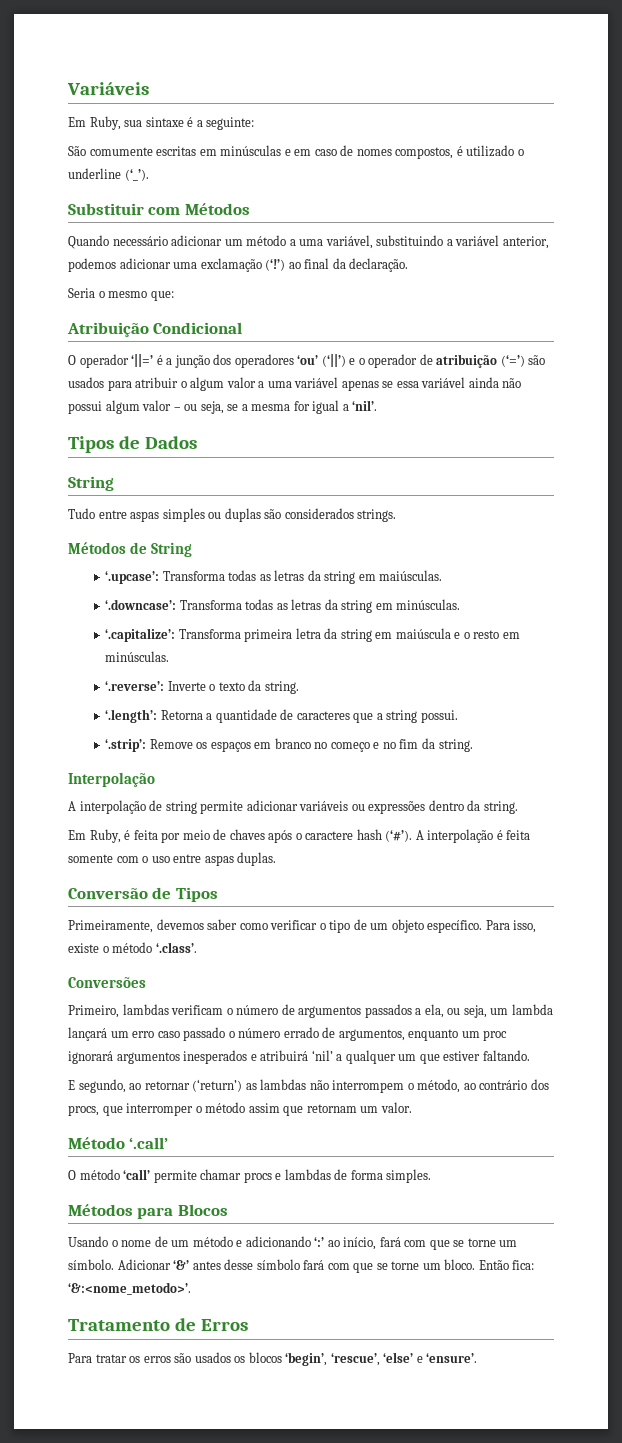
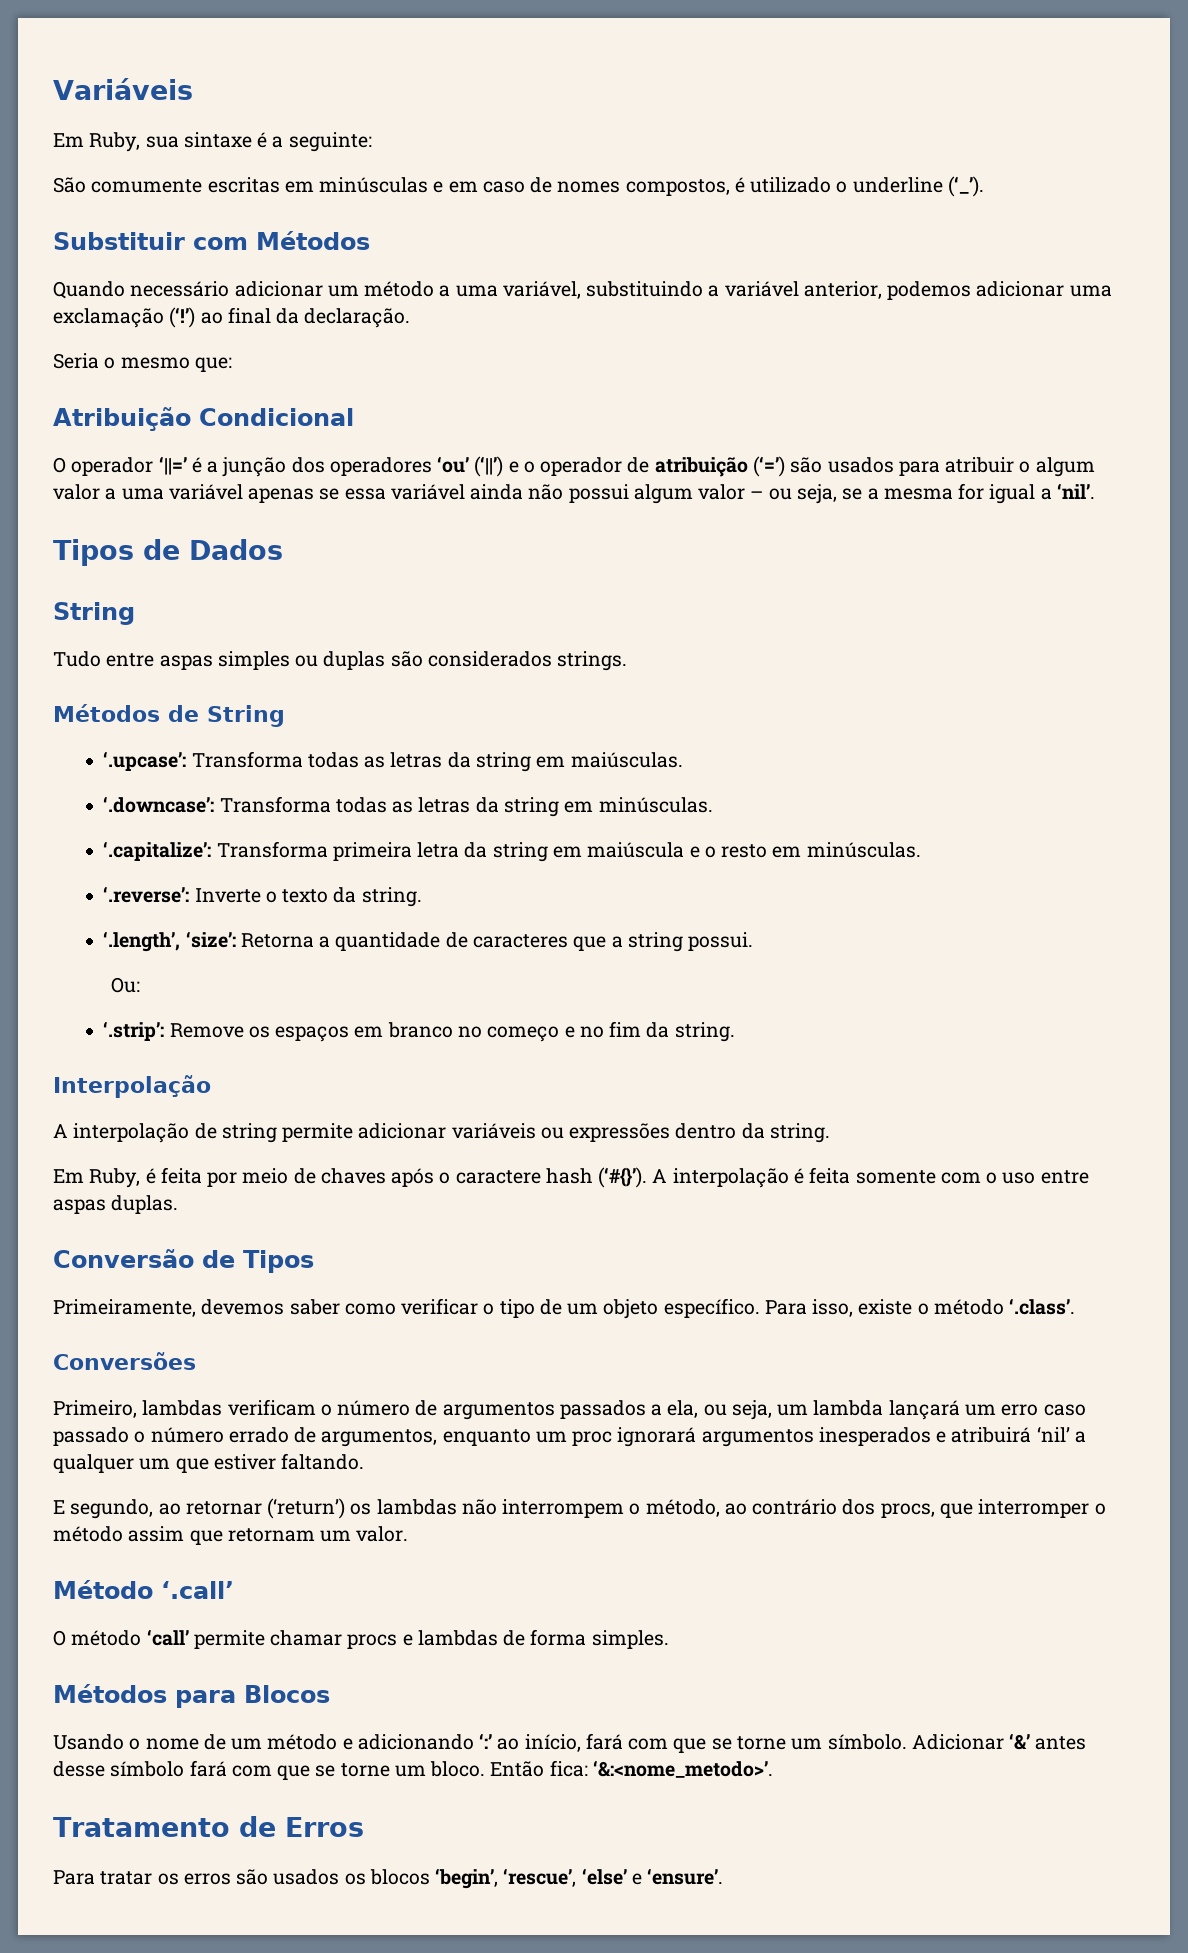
- ‘.length’: Retorna a quantidade de caracteres que a string possui.
+ ‘.length’, ‘size’: Retorna a quantidade de caracteres que a string possui.
+ Ou:
- Em Ruby, é feita por meio de chaves após o caractere hash (‘#’).
+ Em Ruby, é feita por meio de chaves após o caractere hash (‘#{}’).
- E segundo, ao retornar (‘return’) as lambdas não interrompem o método, ao contrário dos procs, que interromper o método assim que retornam um valor.
+ E segundo, ao retornar (‘return’) os lambdas não interrompem o método, ao contrário dos procs, que interromper o método assim que retornam um valor.

